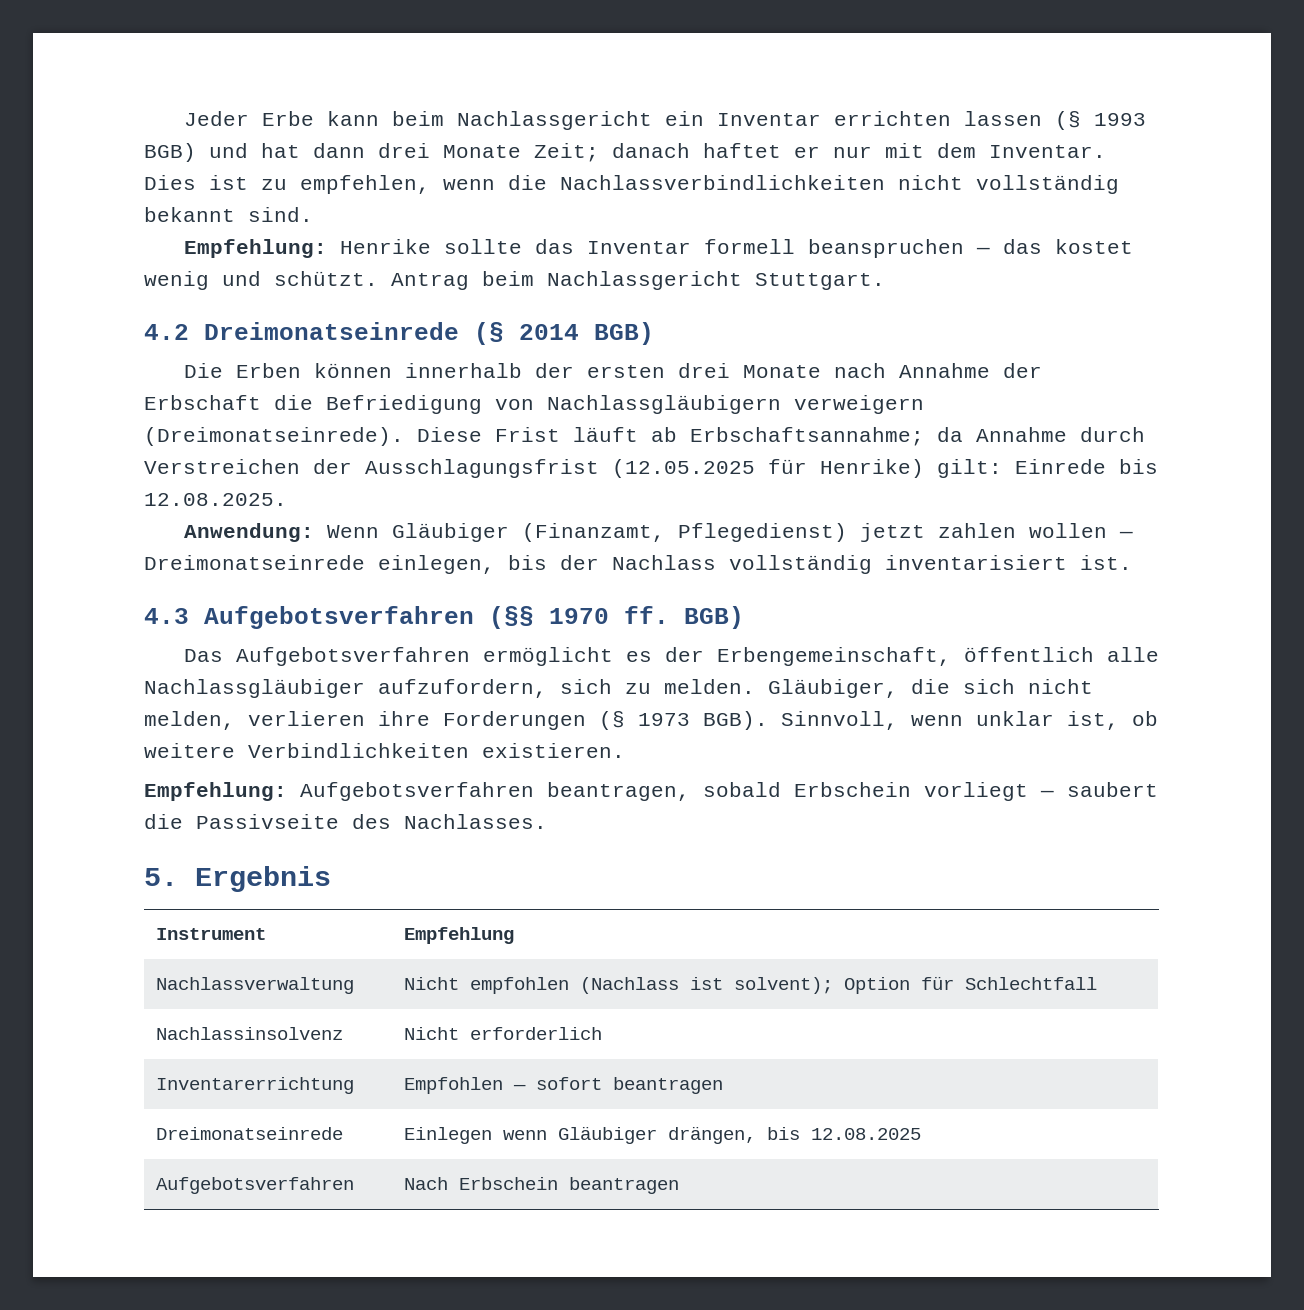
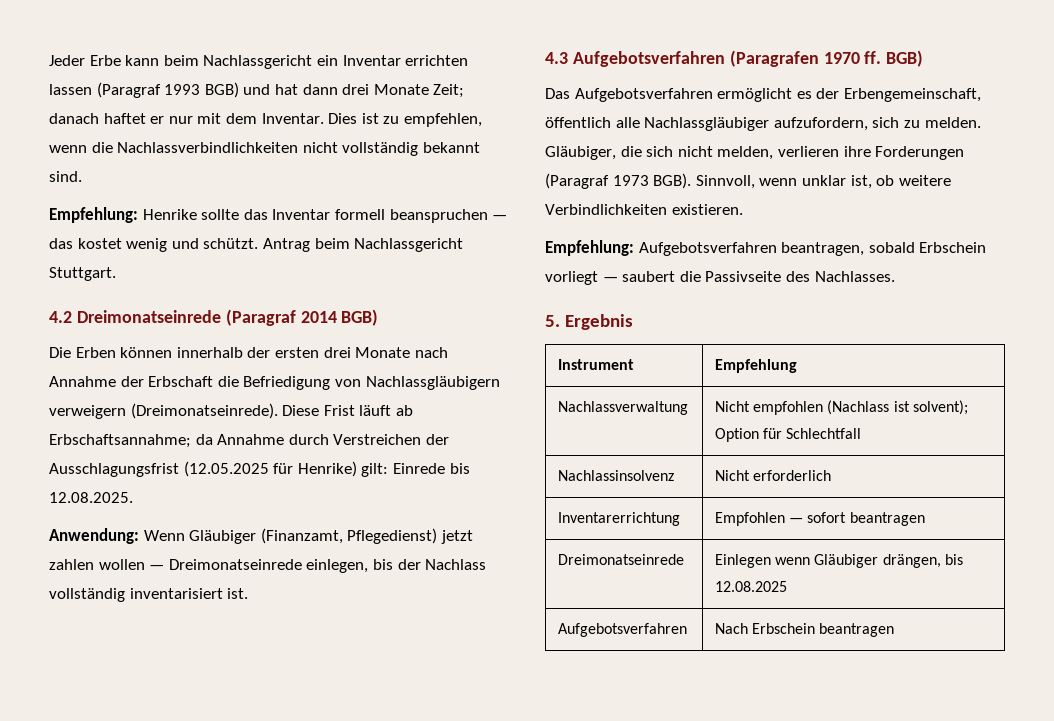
- Jeder Erbe kann beim Nachlassgericht ein Inventar errichten lassen (§ 1993 BGB) und hat dann drei Monate Zeit; danach haftet er nur mit dem Inventar.
+ Jeder Erbe kann beim Nachlassgericht ein Inventar errichten lassen (Paragraf 1993 BGB) und hat dann drei Monate Zeit; danach haftet er nur mit dem Inventar.
- 4.2 Dreimonatseinrede (§ 2014 BGB)
+ 4.2 Dreimonatseinrede (Paragraf 2014 BGB)
- 4.3 Aufgebotsverfahren (§§ 1970 ff. BGB)
+ 4.3 Aufgebotsverfahren (Paragrafen 1970 ff. BGB)
- Gläubiger, die sich nicht melden, verlieren ihre Forderungen (§ 1973 BGB).
+ Gläubiger, die sich nicht melden, verlieren ihre Forderungen (Paragraf 1973 BGB).

